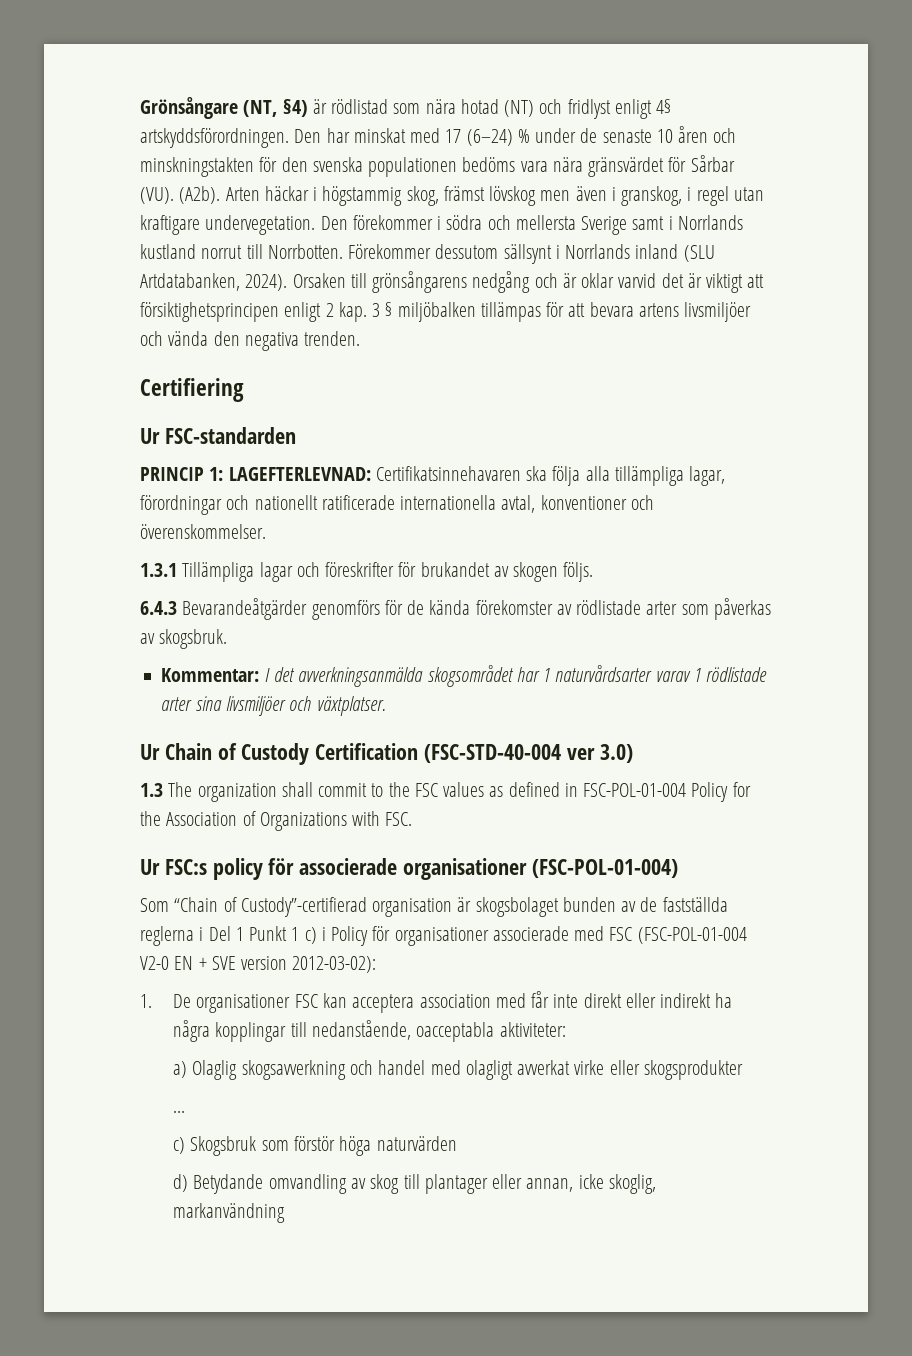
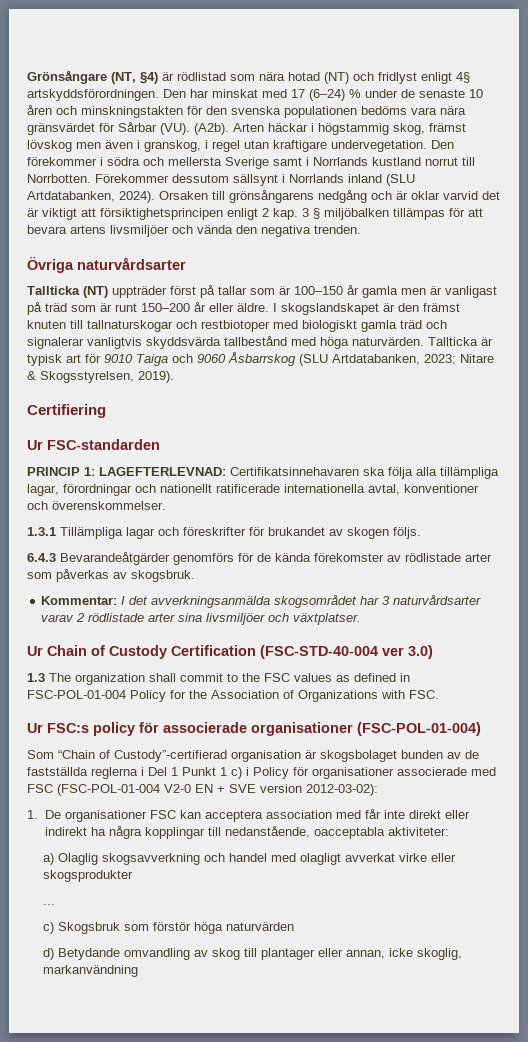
+ Övriga naturvårdsarter
+ Tallticka (NT) uppträder först på tallar som är 100–150 år gamla men är vanligast på träd som är runt 150–200 år eller äldre. I skogslandskapet är den främst knuten till tallnaturskogar och restbiotoper med biologiskt gamla träd och signalerar vanligtvis skyddsvärda tallbestånd med höga naturvärden. Tallticka är typisk art för 9010 Taiga och 9060 Åsbarrskog (SLU Artdatabanken, 2023; Nitare & Skogsstyrelsen, 2019).
- Kommentar: I det avverkningsanmälda skogsområdet har 1 naturvårdsarter varav 1 rödlistade arter sina livsmiljöer och växtplatser.
+ Kommentar: I det avverkningsanmälda skogsområdet har 3 naturvårdsarter varav 2 rödlistade arter sina livsmiljöer och växtplatser.

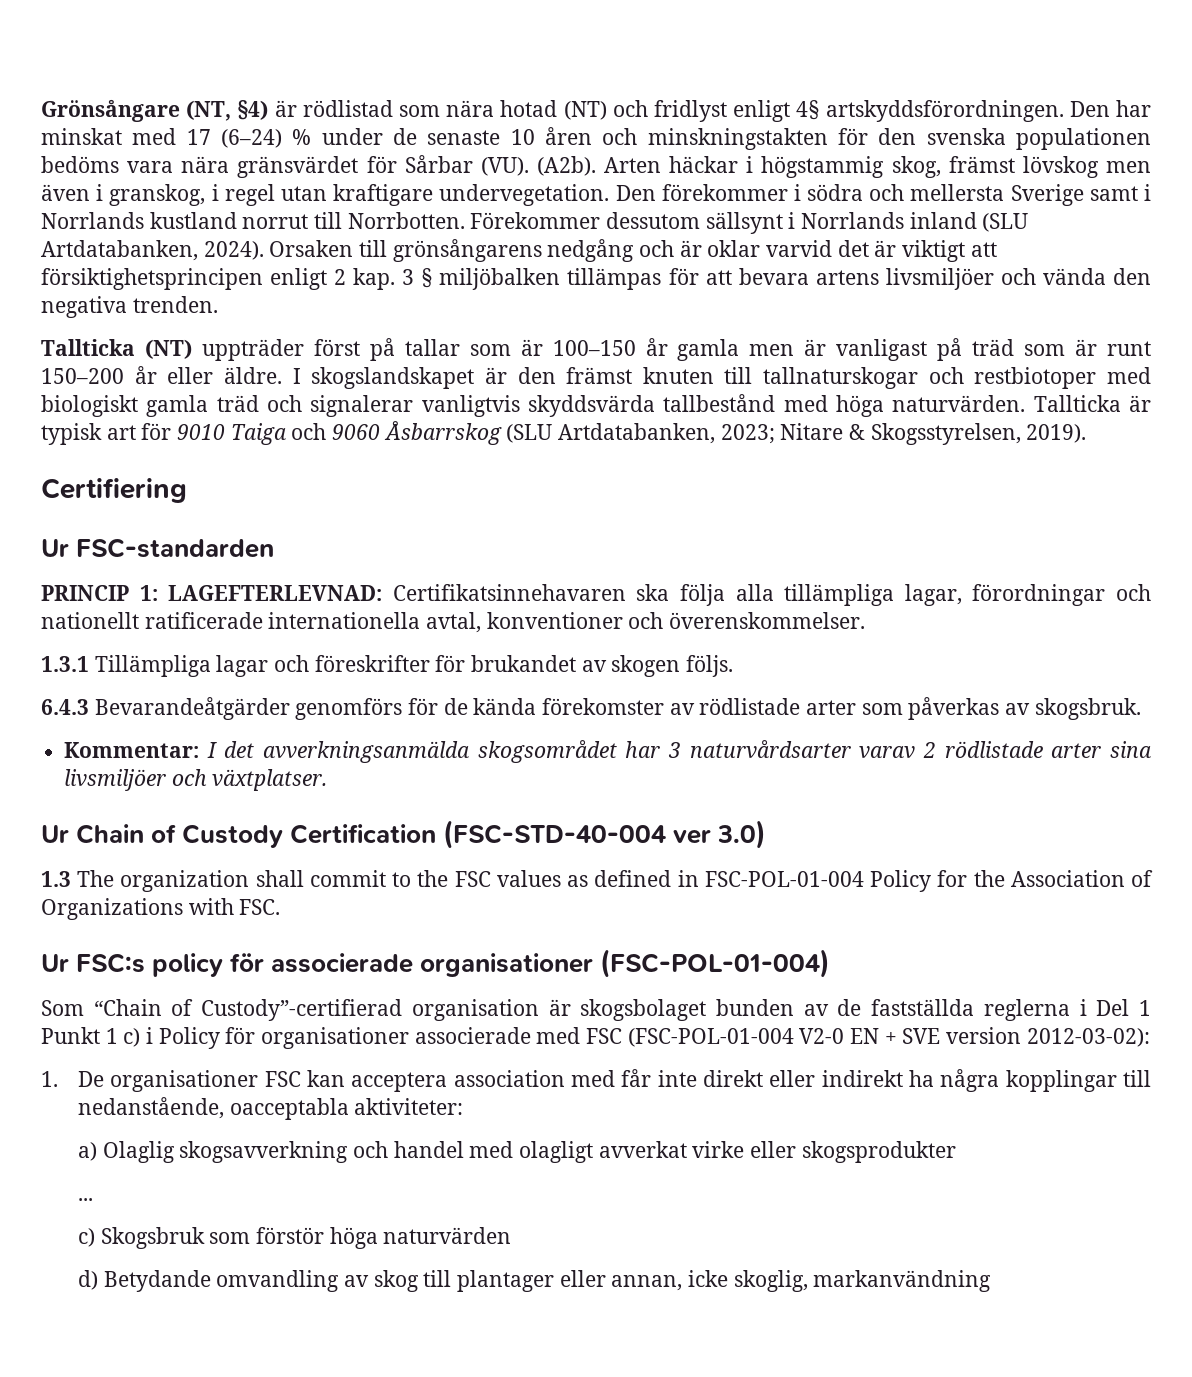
- Övriga naturvårdsarter

